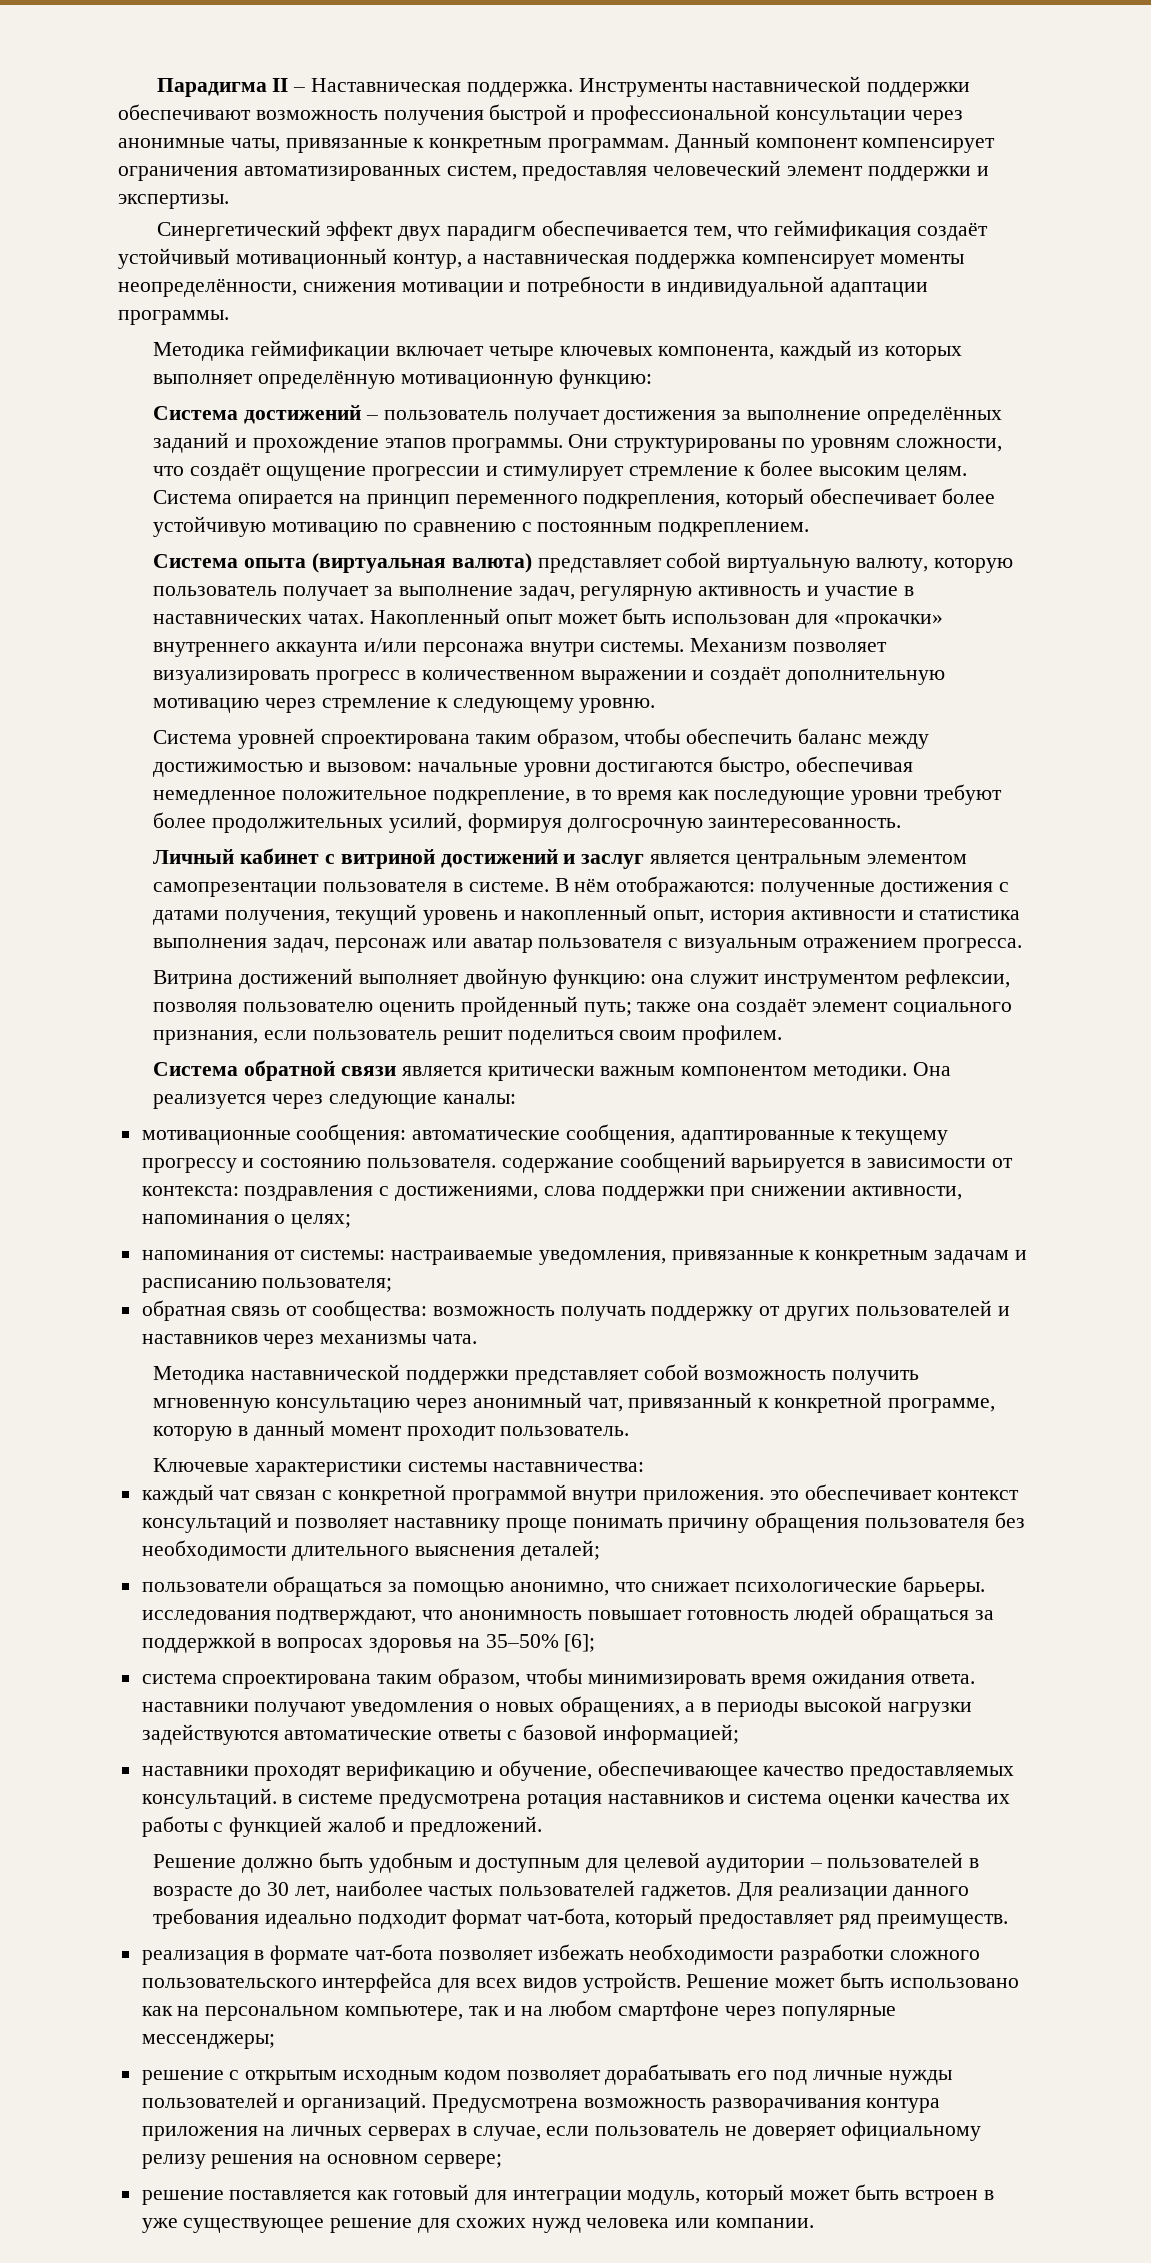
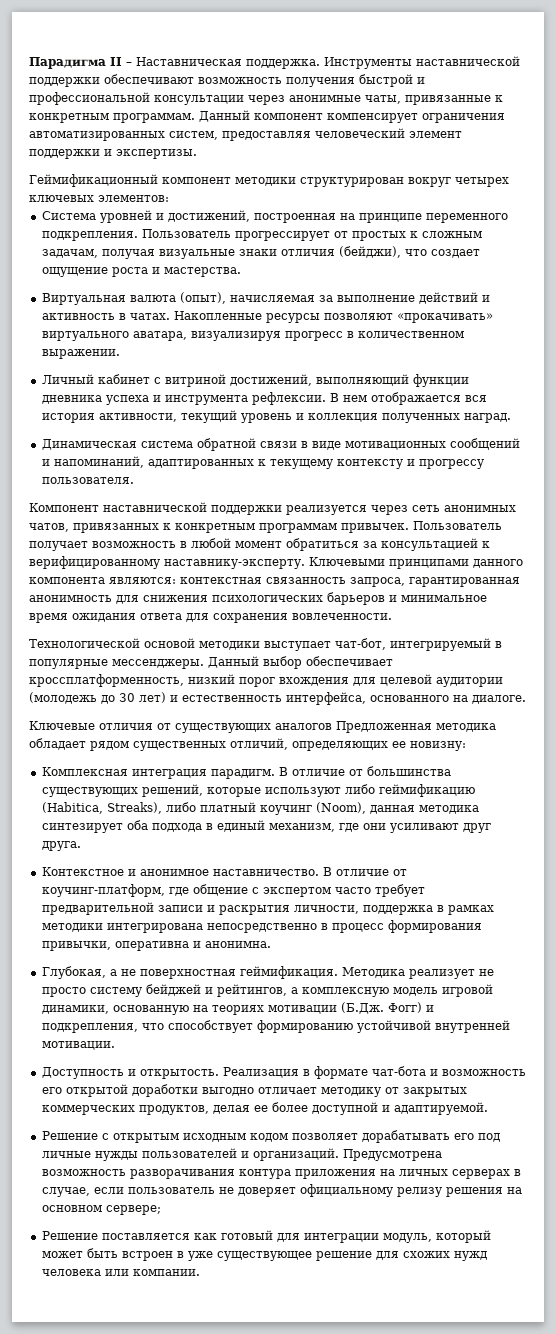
- Синергетический эффект двух парадигм обеспечивается тем, что геймификация создаёт устойчивый мотивационный контур, а наставническая поддержка компенсирует моменты неопределённости, снижения мотивации и потребности в индивидуальной адаптации программы.
- Методика геймификации включает четыре ключевых компонента, каждый из которых выполняет определённую мотивационную функцию:
- Система достижений – пользователь получает достижения за выполнение определённых заданий и прохождение этапов программы. Они структурированы по уровням сложности, что создаёт ощущение прогрессии и стимулирует стремление к более высоким целям. Система опирается на принцип переменного подкрепления, который обеспечивает более устойчивую мотивацию по сравнению с постоянным подкреплением.
- Система опыта (виртуальная валюта) представляет собой виртуальную валюту, которую пользователь получает за выполнение задач, регулярную активность и участие в наставнических чатах. Накопленный опыт может быть использован для «прокачки» внутреннего аккаунта и/или персонажа внутри системы. Механизм позволяет визуализировать прогресс в количественном выражении и создаёт дополнительную мотивацию через стремление к следующему уровню.
- Система уровней спроектирована таким образом, чтобы обеспечить баланс между достижимостью и вызовом: начальные уровни достигаются быстро, обеспечивая немедленное положительное подкрепление, в то время как последующие уровни требуют более продолжительных усилий, формируя долгосрочную заинтересованность.
- Личный кабинет с витриной достижений и заслуг является центральным элементом самопрезентации пользователя в системе. В нём отображаются: полученные достижения с датами получения, текущий уровень и накопленный опыт, история активности и статистика выполнения задач, персонаж или аватар пользователя с визуальным отражением прогресса.
- Витрина достижений выполняет двойную функцию: она служит инструментом рефлексии, позволяя пользователю оценить пройденный путь; также она создаёт элемент социального признания, если пользователь решит поделиться своим профилем.
- Система обратной связи является критически важным компонентом методики. Она реализуется через следующие каналы:
- мотивационные сообщения: автоматические сообщения, адаптированные к текущему прогрессу и состоянию пользователя. содержание сообщений варьируется в зависимости от контекста: поздравления с достижениями, слова поддержки при снижении активности, напоминания о целях;
- напоминания от системы: настраиваемые уведомления, привязанные к конкретным задачам и расписанию пользователя;
- обратная связь от сообщества: возможность получать поддержку от других пользователей и наставников через механизмы чата.
- Методика наставнической поддержки представляет собой возможность получить мгновенную консультацию через анонимный чат, привязанный к конкретной программе, которую в данный момент проходит пользователь.
- Ключевые характеристики системы наставничества:
- каждый чат связан с конкретной программой внутри приложения. это обеспечивает контекст консультаций и позволяет наставнику проще понимать причину обращения пользователя без необходимости длительного выяснения деталей;
- пользователи обращаться за помощью анонимно, что снижает психологические барьеры. исследования подтверждают, что анонимность повышает готовность людей обращаться за поддержкой в вопросах здоровья на 35–50% [6];
- система спроектирована таким образом, чтобы минимизировать время ожидания ответа. наставники получают уведомления о новых обращениях, а в периоды высокой нагрузки задействуются автоматические ответы с базовой информацией;
- наставники проходят верификацию и обучение, обеспечивающее качество предоставляемых консультаций. в системе предусмотрена ротация наставников и система оценки качества их работы с функцией жалоб и предложений.
- Решение должно быть удобным и доступным для целевой аудитории – пользователей в возрасте до 30 лет, наиболее частых пользователей гаджетов. Для реализации данного требования идеально подходит формат чат-бота, который предоставляет ряд преимуществ.
- реализация в формате чат-бота позволяет избежать необходимости разработки сложного пользовательского интерфейса для всех видов устройств. Решение может быть использовано как на персональном компьютере, так и на любом смартфоне через популярные мессенджеры;
- решение с открытым исходным кодом позволяет дорабатывать его под личные нужды пользователей и организаций.
+ Геймификационный компонент методики структурирован вокруг четырех ключевых элементов:
+ Система уровней и достижений, построенная на принципе переменного подкрепления. Пользователь прогрессирует от простых к сложным задачам, получая визуальные знаки отличия (бейджи), что создает ощущение роста и мастерства.
+ Виртуальная валюта (опыт), начисляемая за выполнение действий и активность в чатах. Накопленные ресурсы позволяют «прокачивать» виртуального аватара, визуализируя прогресс в количественном выражении.
+ Личный кабинет с витриной достижений, выполняющий функции дневника успеха и инструмента рефлексии. В нем отображается вся история активности, текущий уровень и коллекция полученных наград.
+ Динамическая система обратной связи в виде мотивационных сообщений и напоминаний, адаптированных к текущему контексту и прогрессу пользователя.
+ Компонент наставнической поддержки реализуется через сеть анонимных чатов, привязанных к конкретным программам привычек. Пользователь получает возможность в любой момент обратиться за консультацией к верифицированному наставнику-эксперту. Ключевыми принципами данного компонента являются: контекстная связанность запроса, гарантированная анонимность для снижения психологических барьеров и минимальное время ожидания ответа для сохранения вовлеченности.
+ Технологической основой методики выступает чат-бот, интегрируемый в популярные мессенджеры. Данный выбор обеспечивает кроссплатформенность, низкий порог вхождения для целевой аудитории (молодежь до 30 лет) и естественность интерфейса, основанного на диалоге.
+ Ключевые отличия от существующих аналогов Предложенная методика обладает рядом существенных отличий, определяющих ее новизну:
+ Комплексная интеграция парадигм. В отличие от большинства существующих решений, которые используют либо геймификацию (Habitica, Streaks), либо платный коучинг (Noom), данная методика синтезирует оба подхода в единый механизм, где они усиливают друг друга.
+ Контекстное и анонимное наставничество. В отличие от коучинг-платформ, где общение с экспертом часто требует предварительной записи и раскрытия личности, поддержка в рамках методики интегрирована непосредственно в процесс формирования привычки, оперативна и анонимна.
+ Глубокая, а не поверхностная геймификация. Методика реализует не просто систему бейджей и рейтингов, а комплексную модель игровой динамики, основанную на теориях мотивации (Б.Дж. Фогг) и подкрепления, что способствует формированию устойчивой внутренней мотивации.
+ Доступность и открытость. Реализация в формате чат-бота и возможность его открытой доработки выгодно отличает методику от закрытых коммерческих продуктов, делая ее более доступной и адаптируемой.
+ Решение с открытым исходным кодом позволяет дорабатывать его под личные нужды пользователей и организаций.
- решение поставляется как готовый для интеграции модуль, который может быть встроен в уже существующее решение для схожих нужд человека или компании.
+ Решение поставляется как готовый для интеграции модуль, который может быть встроен в уже существующее решение для схожих нужд человека или компании.

